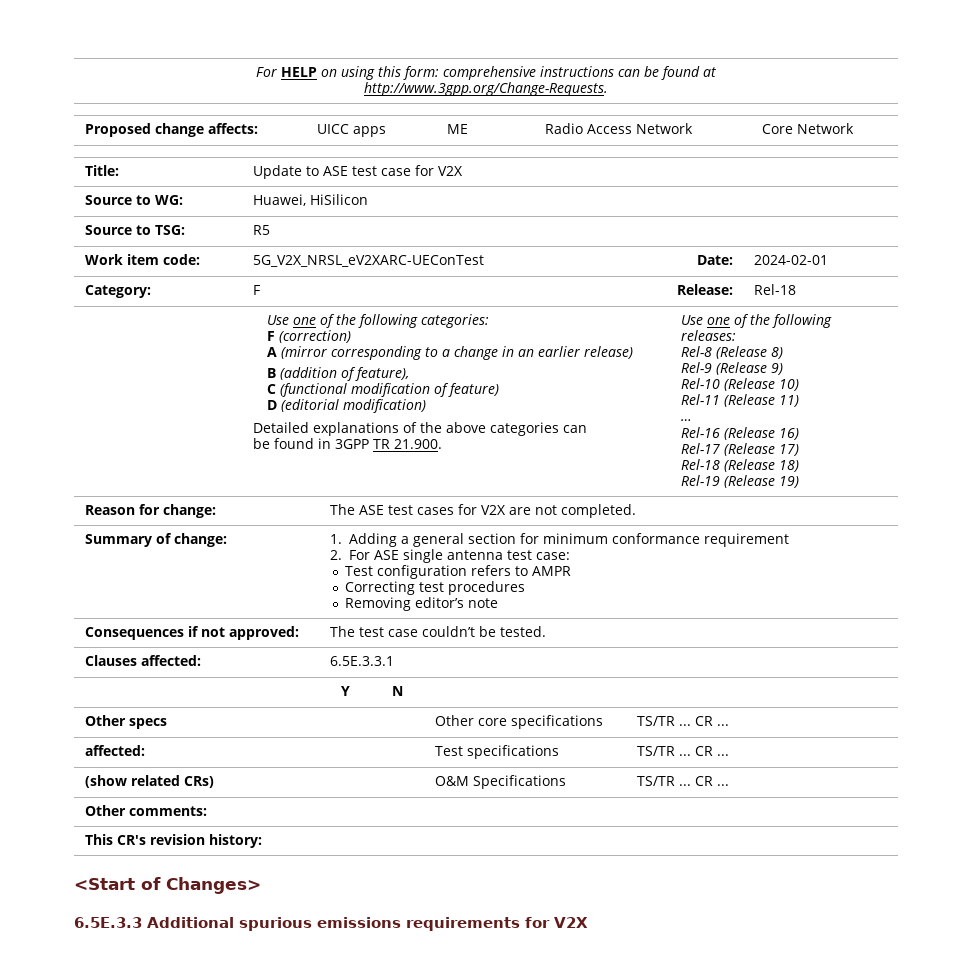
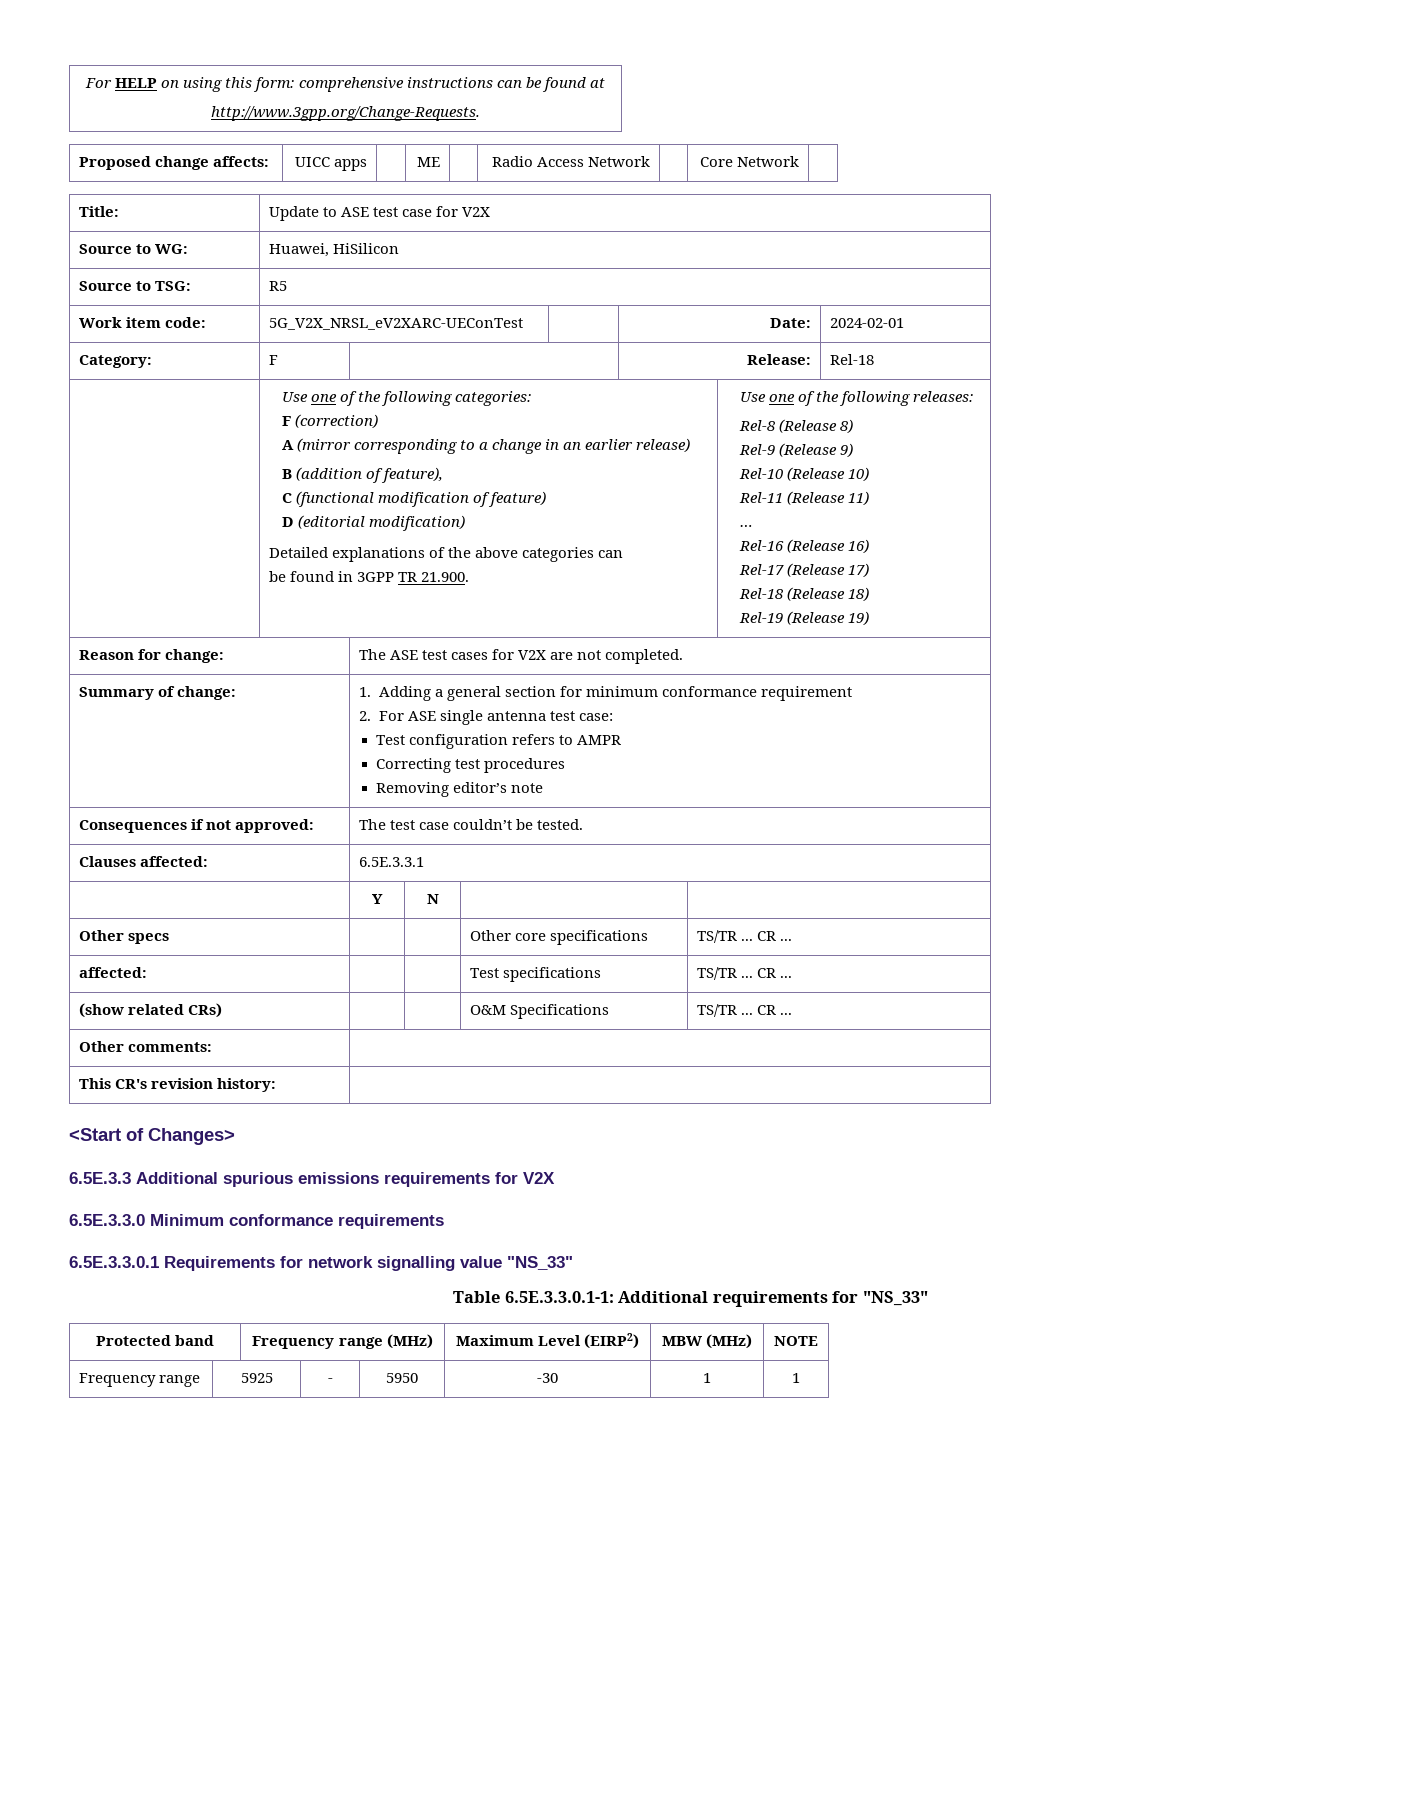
+ 6.5E.3.3.0 Minimum conformance requirements
+ 6.5E.3.3.0.1 Requirements for network signalling value "NS_33"
+ Table 6.5E.3.3.0.1-1: Additional requirements for "NS_33"
+ Protected band | Frequency range (MHz) | Maximum Level (EIRP2) | MBW (MHz) | NOTE
+ Frequency range | 5925 | - | 5950 | -30 | 1 | 1

